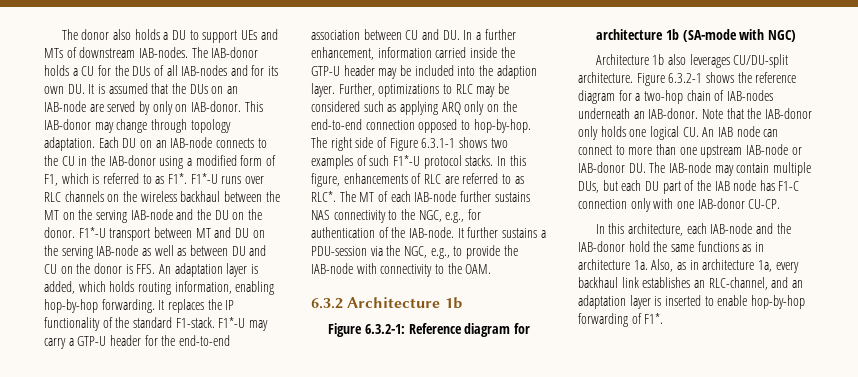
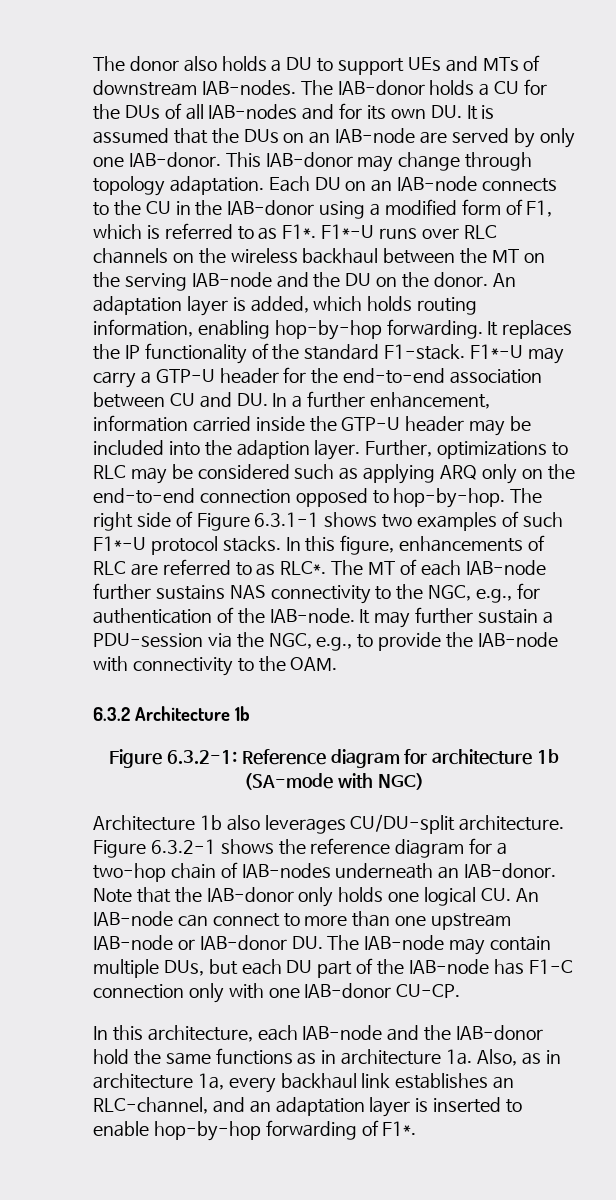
- The IAB-donor holds a CU for the DUs of all IAB-nodes and for its own DU. It is assumed that the DUs on an IAB-node are served by only on IAB-donor.
+ The IAB-donor holds a CU for the DUs of all IAB-nodes and for its own DU. It is assumed that the DUs on an IAB-node are served by only one IAB-donor.
- F1*-U transport between MT and DU on the serving IAB-node as well as between DU and CU on the donor is FFS. An adaptation layer is added, which holds routing information, enabling hop-by-hop forwarding.
+ An adaptation layer is added, which holds routing information, enabling hop-by-hop forwarding.
- It further sustains a PDU-session via the NGC, e.g., to provide the IAB-node with connectivity to the OAM.
+ It may further sustain a PDU-session via the NGC, e.g., to provide the IAB-node with connectivity to the OAM.
- Note that the IAB-donor only holds one logical CU. An IAB node can connect to more than one upstream IAB-node or IAB-donor DU. The IAB-node may contain multiple DUs, but each DU part of the IAB node has F1-C connection only with one IAB-donor CU-CP.
+ Note that the IAB-donor only holds one logical CU. An IAB-node can connect to more than one upstream IAB-node or IAB-donor DU. The IAB-node may contain multiple DUs, but each DU part of the IAB-node has F1-C connection only with one IAB-donor CU-CP.

